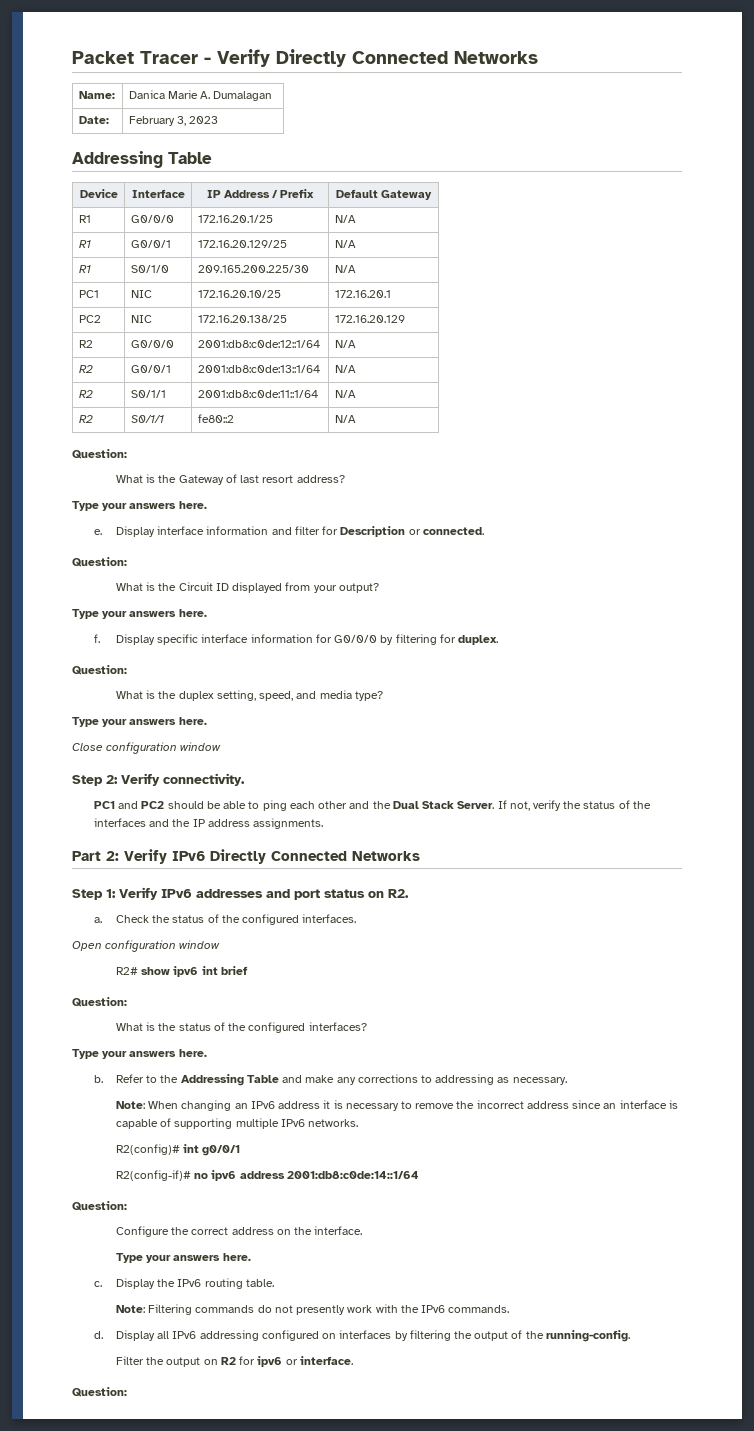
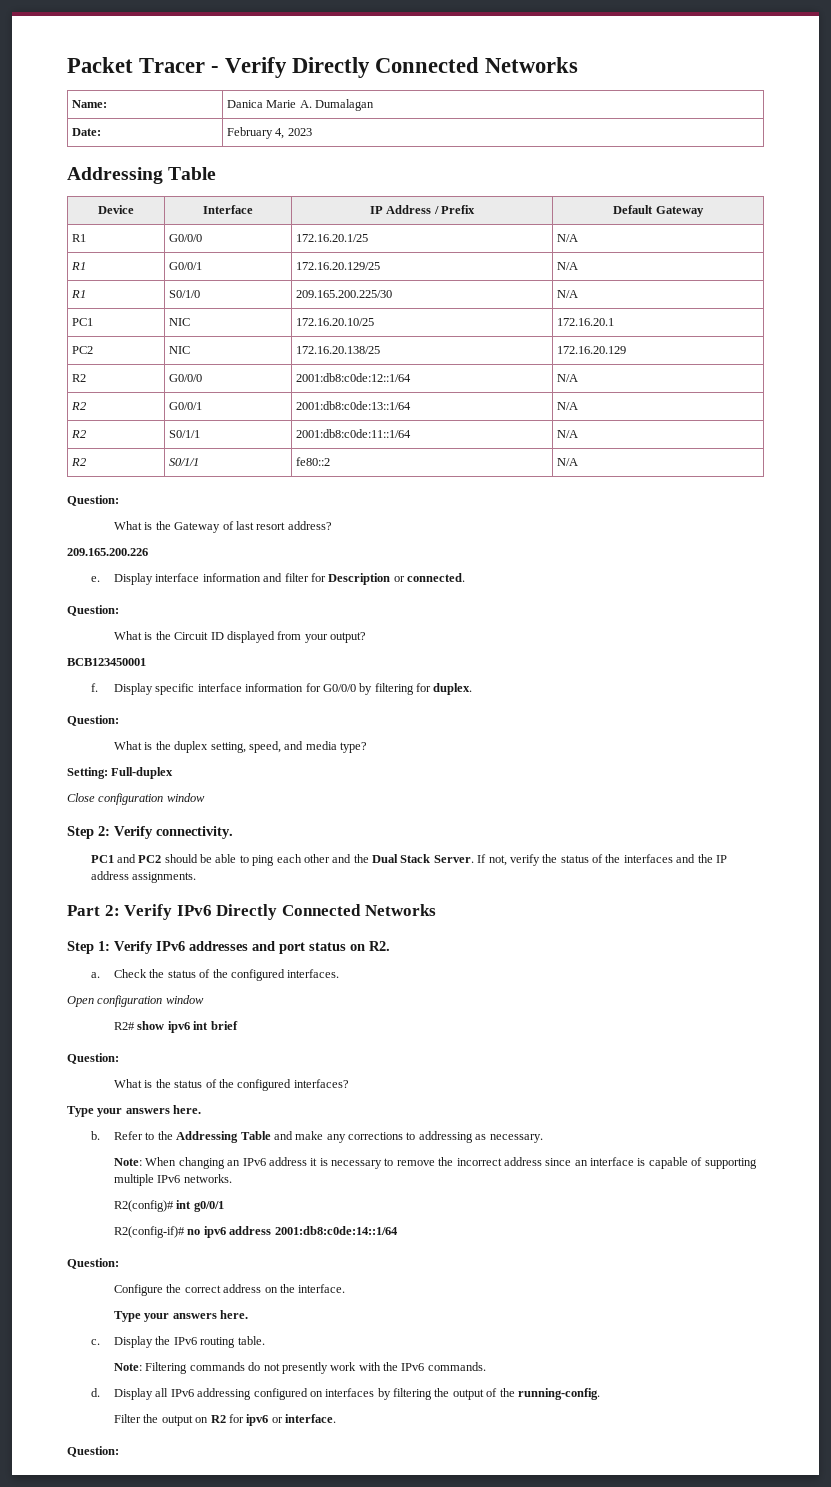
- Date: | February 3, 2023
+ Date: | February 4, 2023
  What is the Gateway of last resort address?
- Type your answers here.
+ 209.165.200.226
  What is the Circuit ID displayed from your output?
- Type your answers here.
+ BCB123450001
  What is the duplex setting, speed, and media type?
- Type your answers here.
+ Setting: Full-duplex

